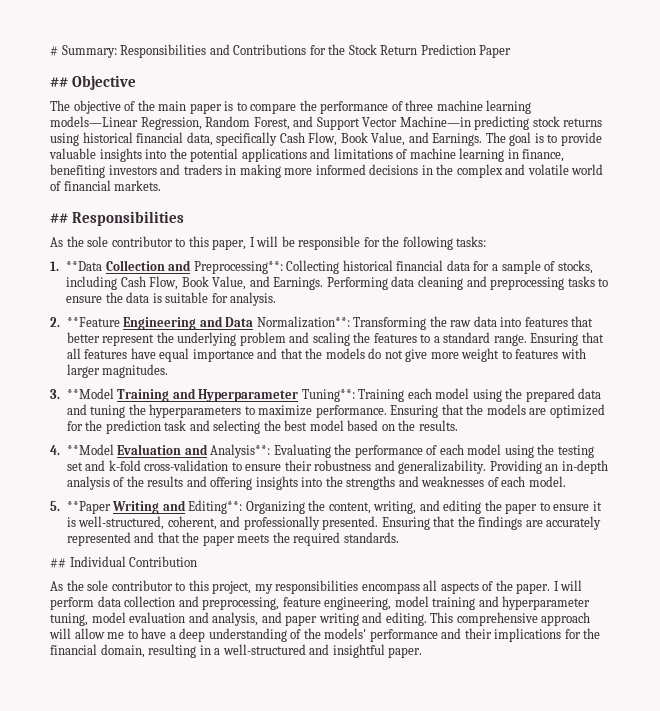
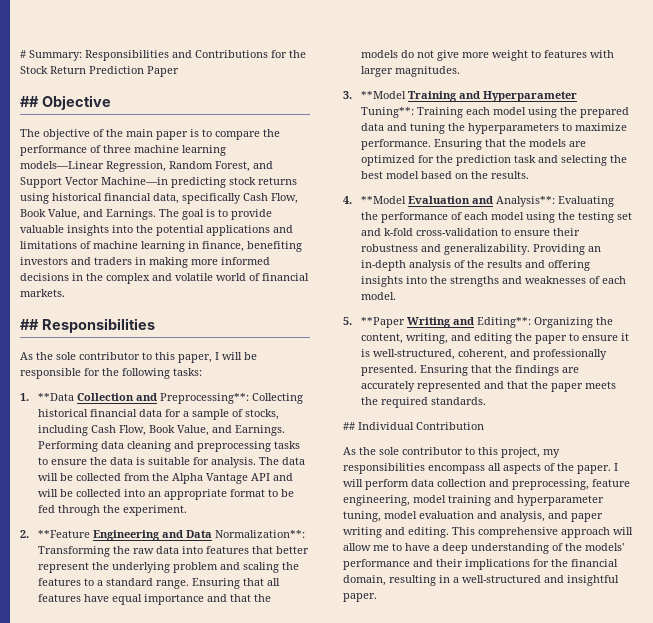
+ The data will be collected from the Alpha Vantage API and will be collected into an appropriate format to be fed through the experiment.

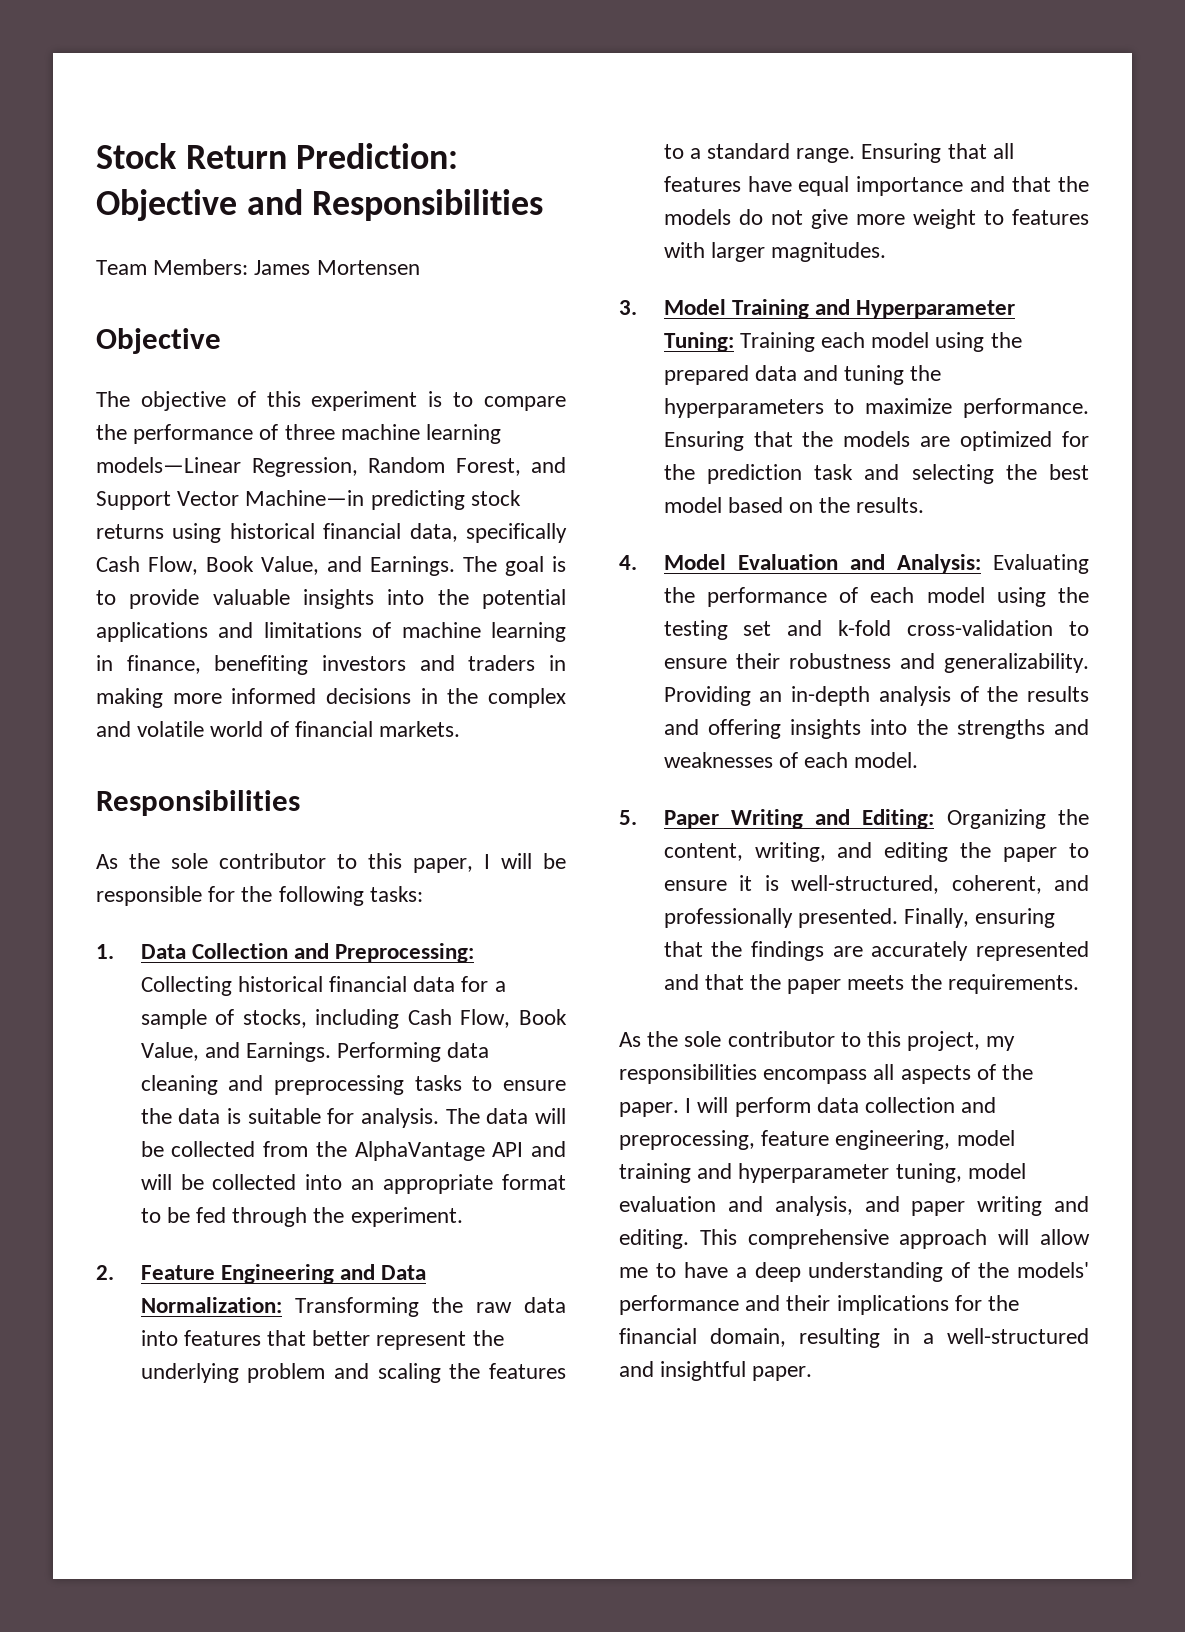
- # Summary: Responsibilities and Contributions for the Stock Return Prediction Paper
- ## Objective
+ Stock Return Prediction: Objective and Responsibilities
+ Team Members: James Mortensen
+ Objective
- The objective of the main paper is to compare the performance of three machine learning models—Linear Regression, Random Forest, and Support Vector Machine—in predicting stock returns using historical financial data, specifically Cash Flow, Book Value, and Earnings.
+ The objective of this experiment is to compare the performance of three machine learning models—Linear Regression, Random Forest, and Support Vector Machine—in predicting stock returns using historical financial data, specifically Cash Flow, Book Value, and Earnings.
  The goal is to provide valuable insights into the potential applications and limitations of machine learning in finance, benefiting investors and traders in making more informed decisions in the complex and volatile world of financial markets.
- ## Responsibilities
+ Responsibilities
- 1. **Data Collection and Preprocessing**: Collecting historical financial data for a sample of stocks, including Cash Flow, Book Value, and Earnings.
+ 1. Data Collection and Preprocessing: Collecting historical financial data for a sample of stocks, including Cash Flow, Book Value, and Earnings.
- The data will be collected from the Alpha Vantage API and will be collected into an appropriate format to be fed through the experiment.
+ The data will be collected from the AlphaVantage API and will be collected into an appropriate format to be fed through the experiment.
- 2. **Feature Engineering and Data Normalization**: Transforming the raw data into features that better represent the underlying problem and scaling the features to a standard range.
+ 2. Feature Engineering and Data Normalization: Transforming the raw data into features that better represent the underlying problem and scaling the features to a standard range.
- 3. **Model Training and Hyperparameter Tuning**: Training each model using the prepared data and tuning the hyperparameters to maximize performance.
+ 3. Model Training and Hyperparameter Tuning: Training each model using the prepared data and tuning the hyperparameters to maximize performance.
- 4. **Model Evaluation and Analysis**: Evaluating the performance of each model using the testing set and k-fold cross-validation to ensure their robustness and generalizability.
+ 4. Model Evaluation and Analysis: Evaluating the performance of each model using the testing set and k-fold cross-validation to ensure their robustness and generalizability.
- 5. **Paper Writing and Editing**: Organizing the content, writing, and editing the paper to ensure it is well-structured, coherent, and professionally presented.
+ 5. Paper Writing and Editing: Organizing the content, writing, and editing the paper to ensure it is well-structured, coherent, and professionally presented.
- Ensuring that the findings are accurately represented and that the paper meets the required standards.
- ## Individual Contribution
+ Finally, ensuring that the findings are accurately represented and that the paper meets the requirements.

